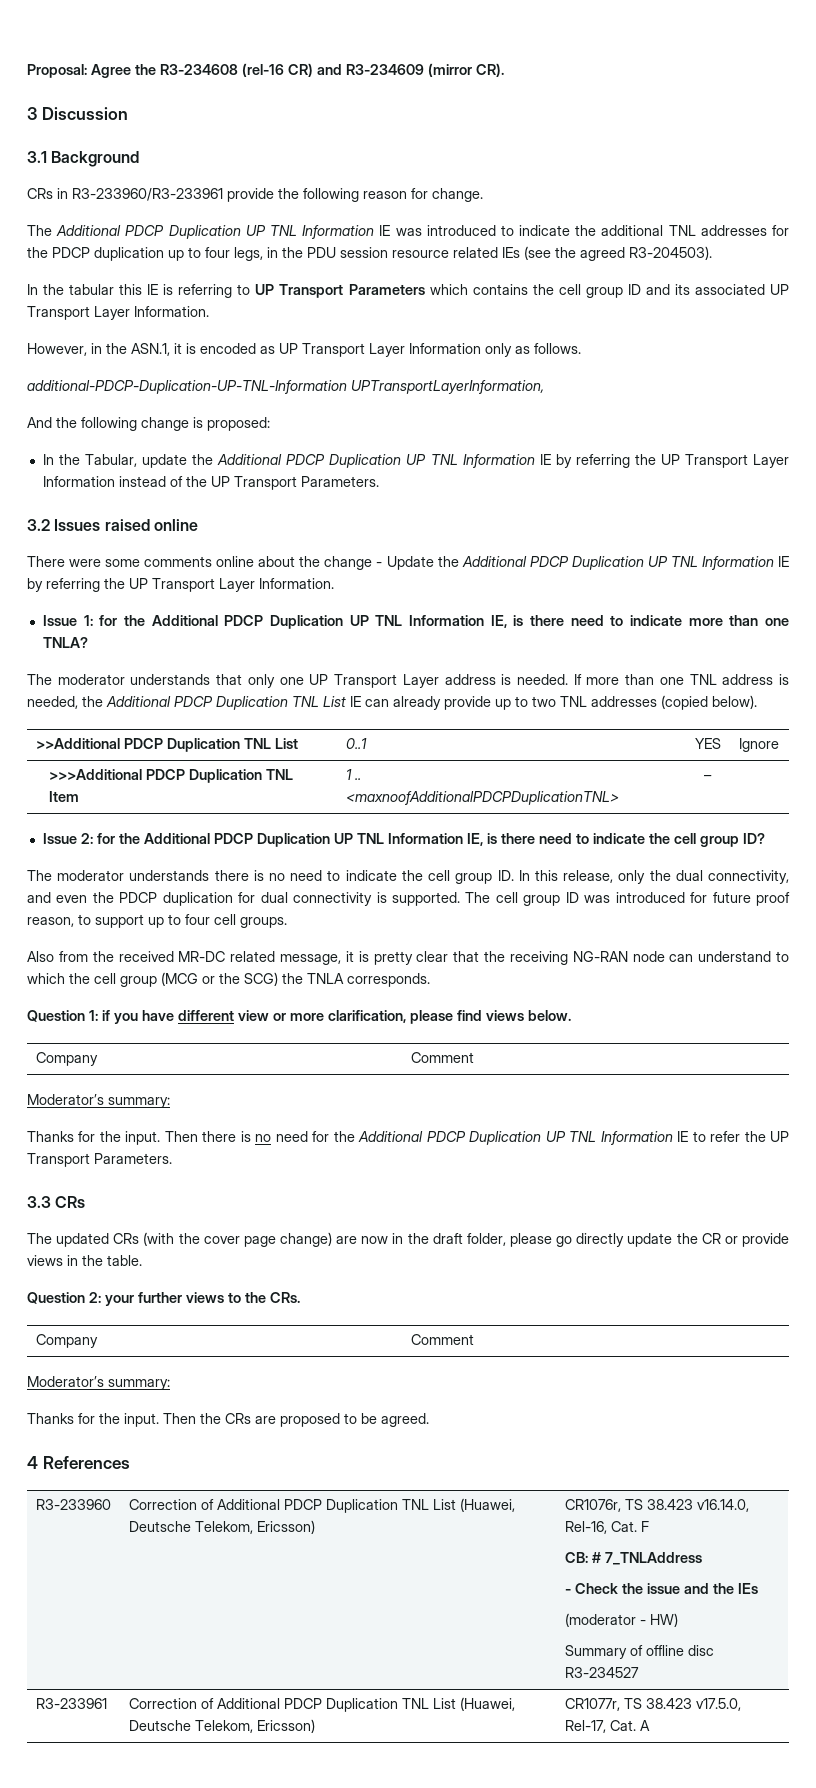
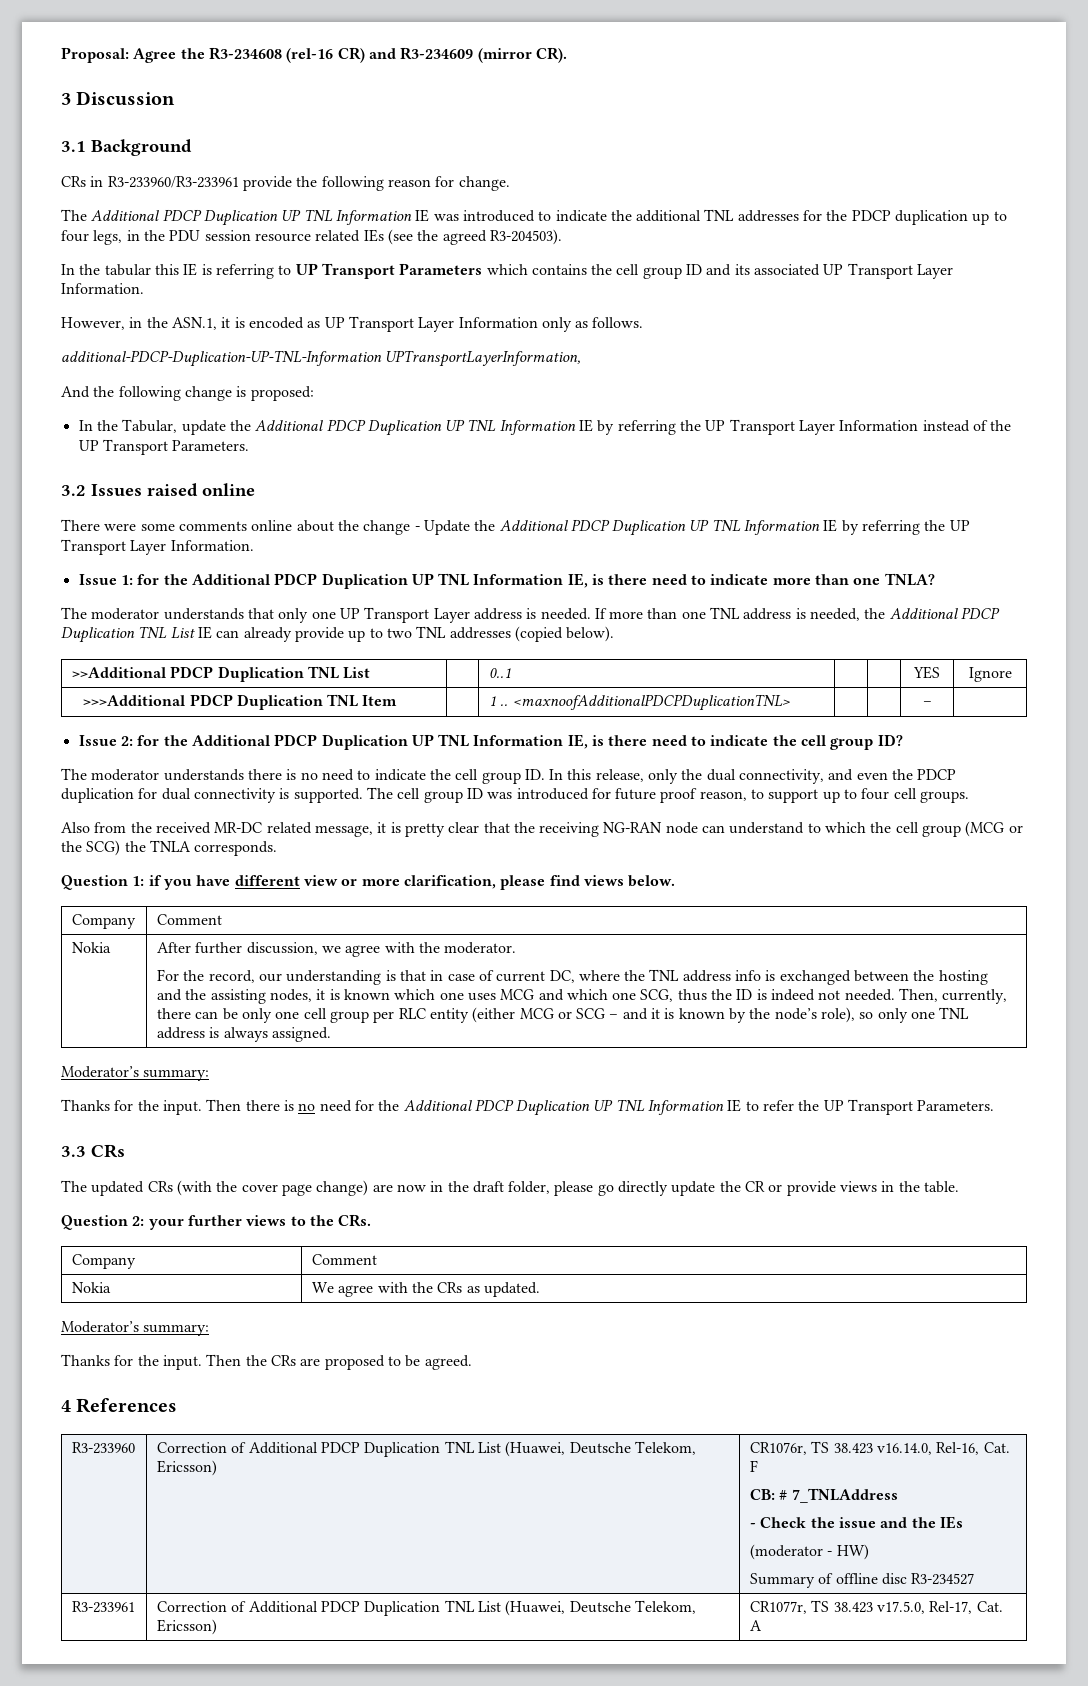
+ Nokia | After further discussion, we agree with the moderator.
+ For the record, our understanding is that in case of current DC, where the TNL address info is exchanged between the hosting and the assisting nodes, it is known which one uses MCG and which one SCG, thus the ID is indeed not needed. Then, currently, there can be only one cell group per RLC entity (either MCG or SCG – and it is known by the node’s role), so only one TNL address is always assigned.
+ Nokia | We agree with the CRs as updated.

